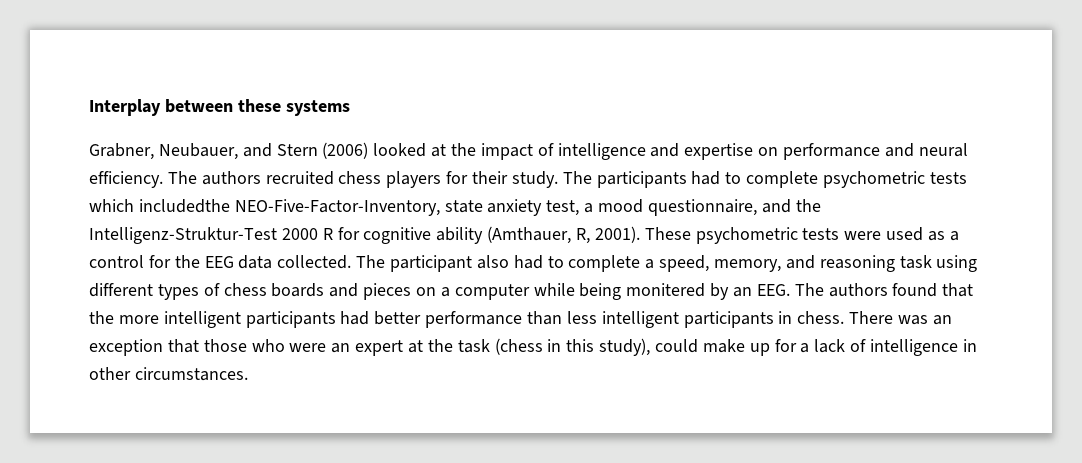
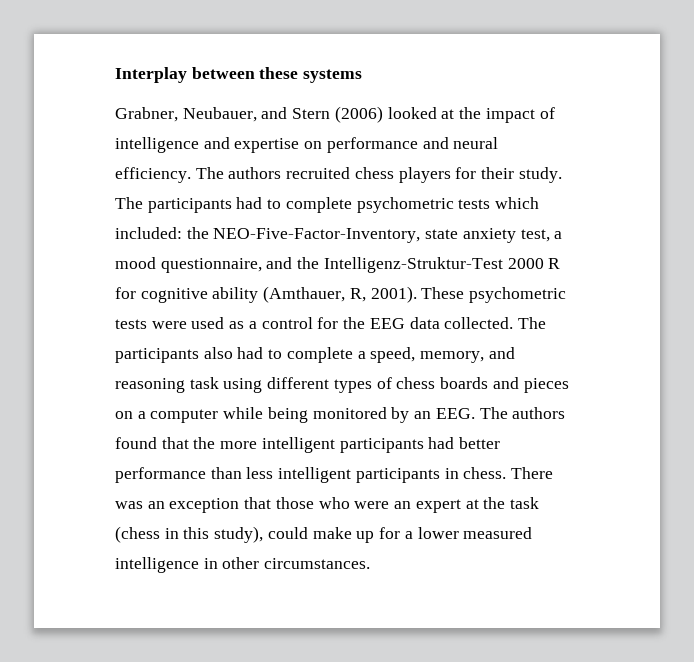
- The participants had to complete psychometric tests which includedthe NEO-Five-Factor-Inventory, state anxiety test, a mood questionnaire, and the Intelligenz-Struktur-Test 2000 R for cognitive ability (Amthauer, R, 2001).
+ The participants had to complete psychometric tests which included: the NEO-Five-Factor-Inventory, state anxiety test, a mood questionnaire, and the Intelligenz-Struktur-Test 2000 R for cognitive ability (Amthauer, R, 2001).
- The participant also had to complete a speed, memory, and reasoning task using different types of chess boards and pieces on a computer while being monitered by an EEG. The authors found that the more intelligent participants had better performance than less intelligent participants in chess.
+ The participants also had to complete a speed, memory, and reasoning task using different types of chess boards and pieces on a computer while being monitored by an EEG. The authors found that the more intelligent participants had better performance than less intelligent participants in chess.
- There was an exception that those who were an expert at the task (chess in this study), could make up for a lack of intelligence in other circumstances.
+ There was an exception that those who were an expert at the task (chess in this study), could make up for a lower measured intelligence in other circumstances.

